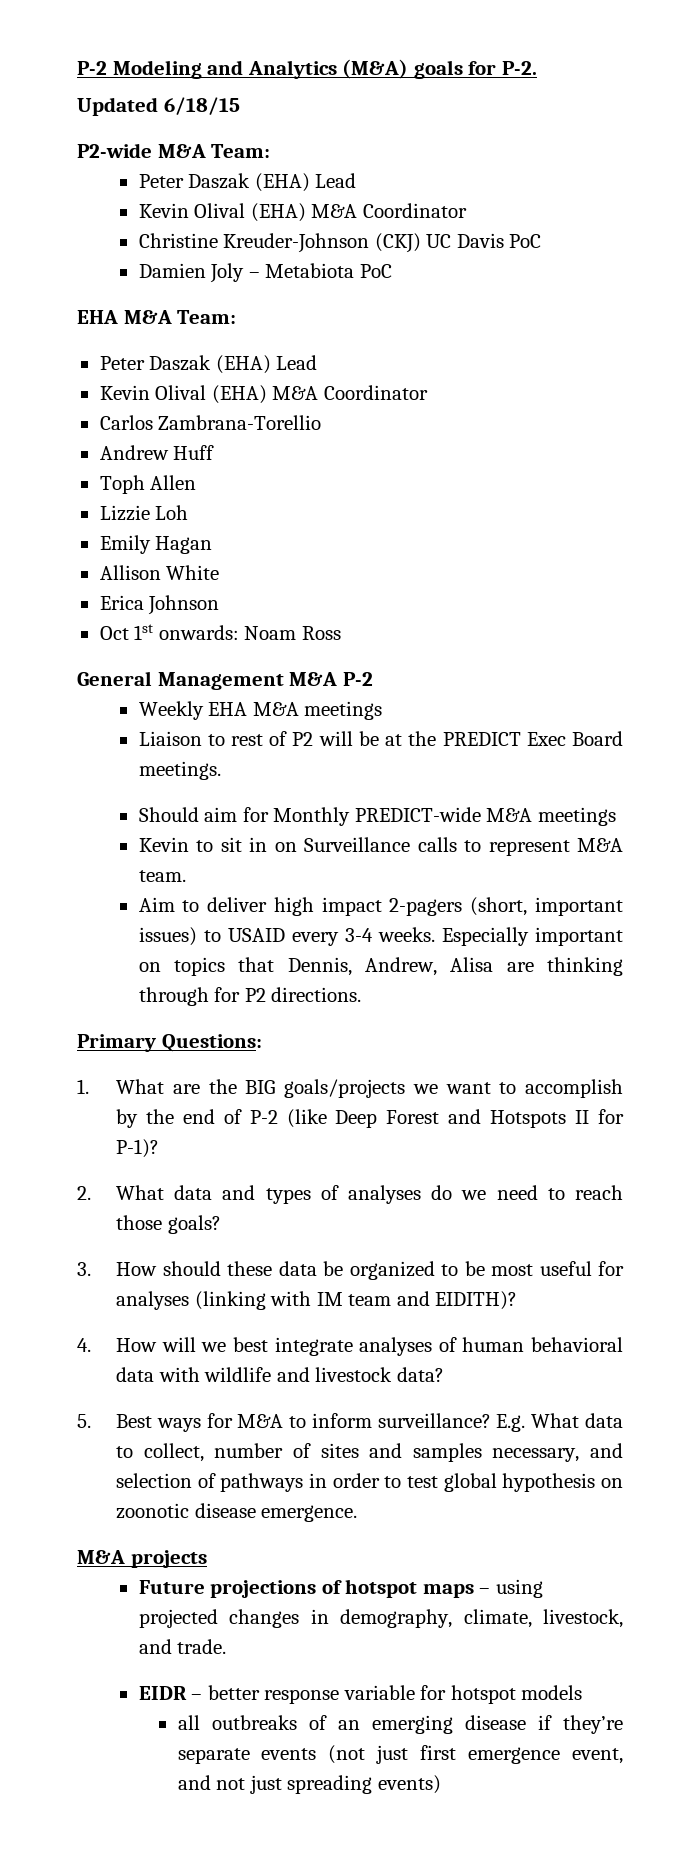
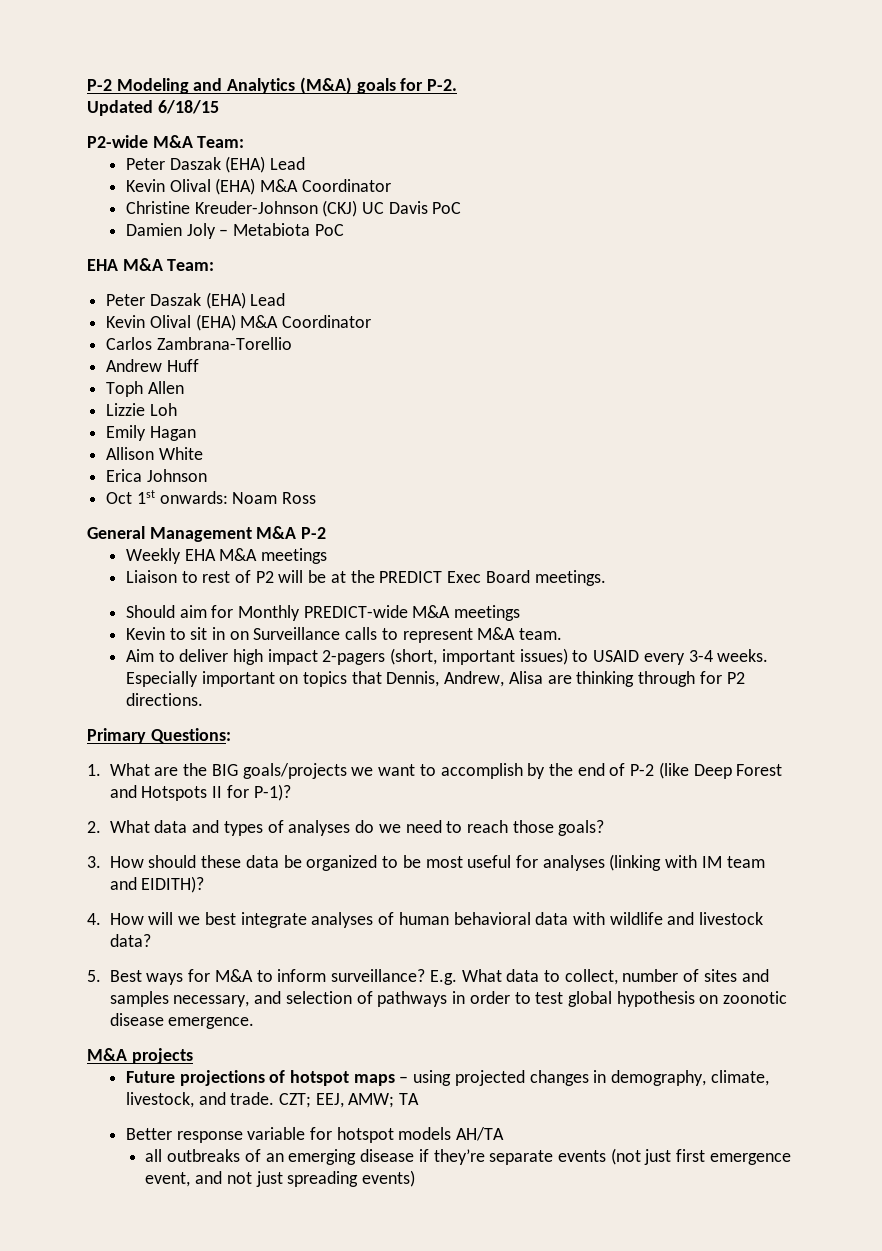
- Future projections of hotspot maps – using projected changes in demography, climate, livestock, and trade.
- EIDR – better response variable for hotspot models
+ Future projections of hotspot maps – using projected changes in demography, climate, livestock, and trade. CZT; EEJ, AMW; TA
+ Better response variable for hotspot models AH/TA

